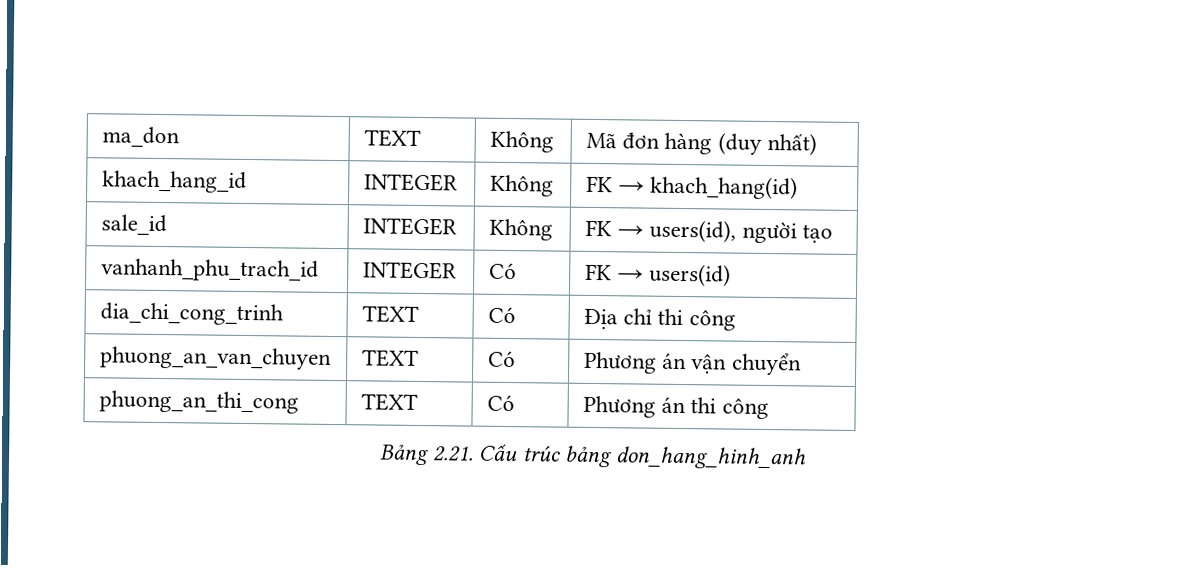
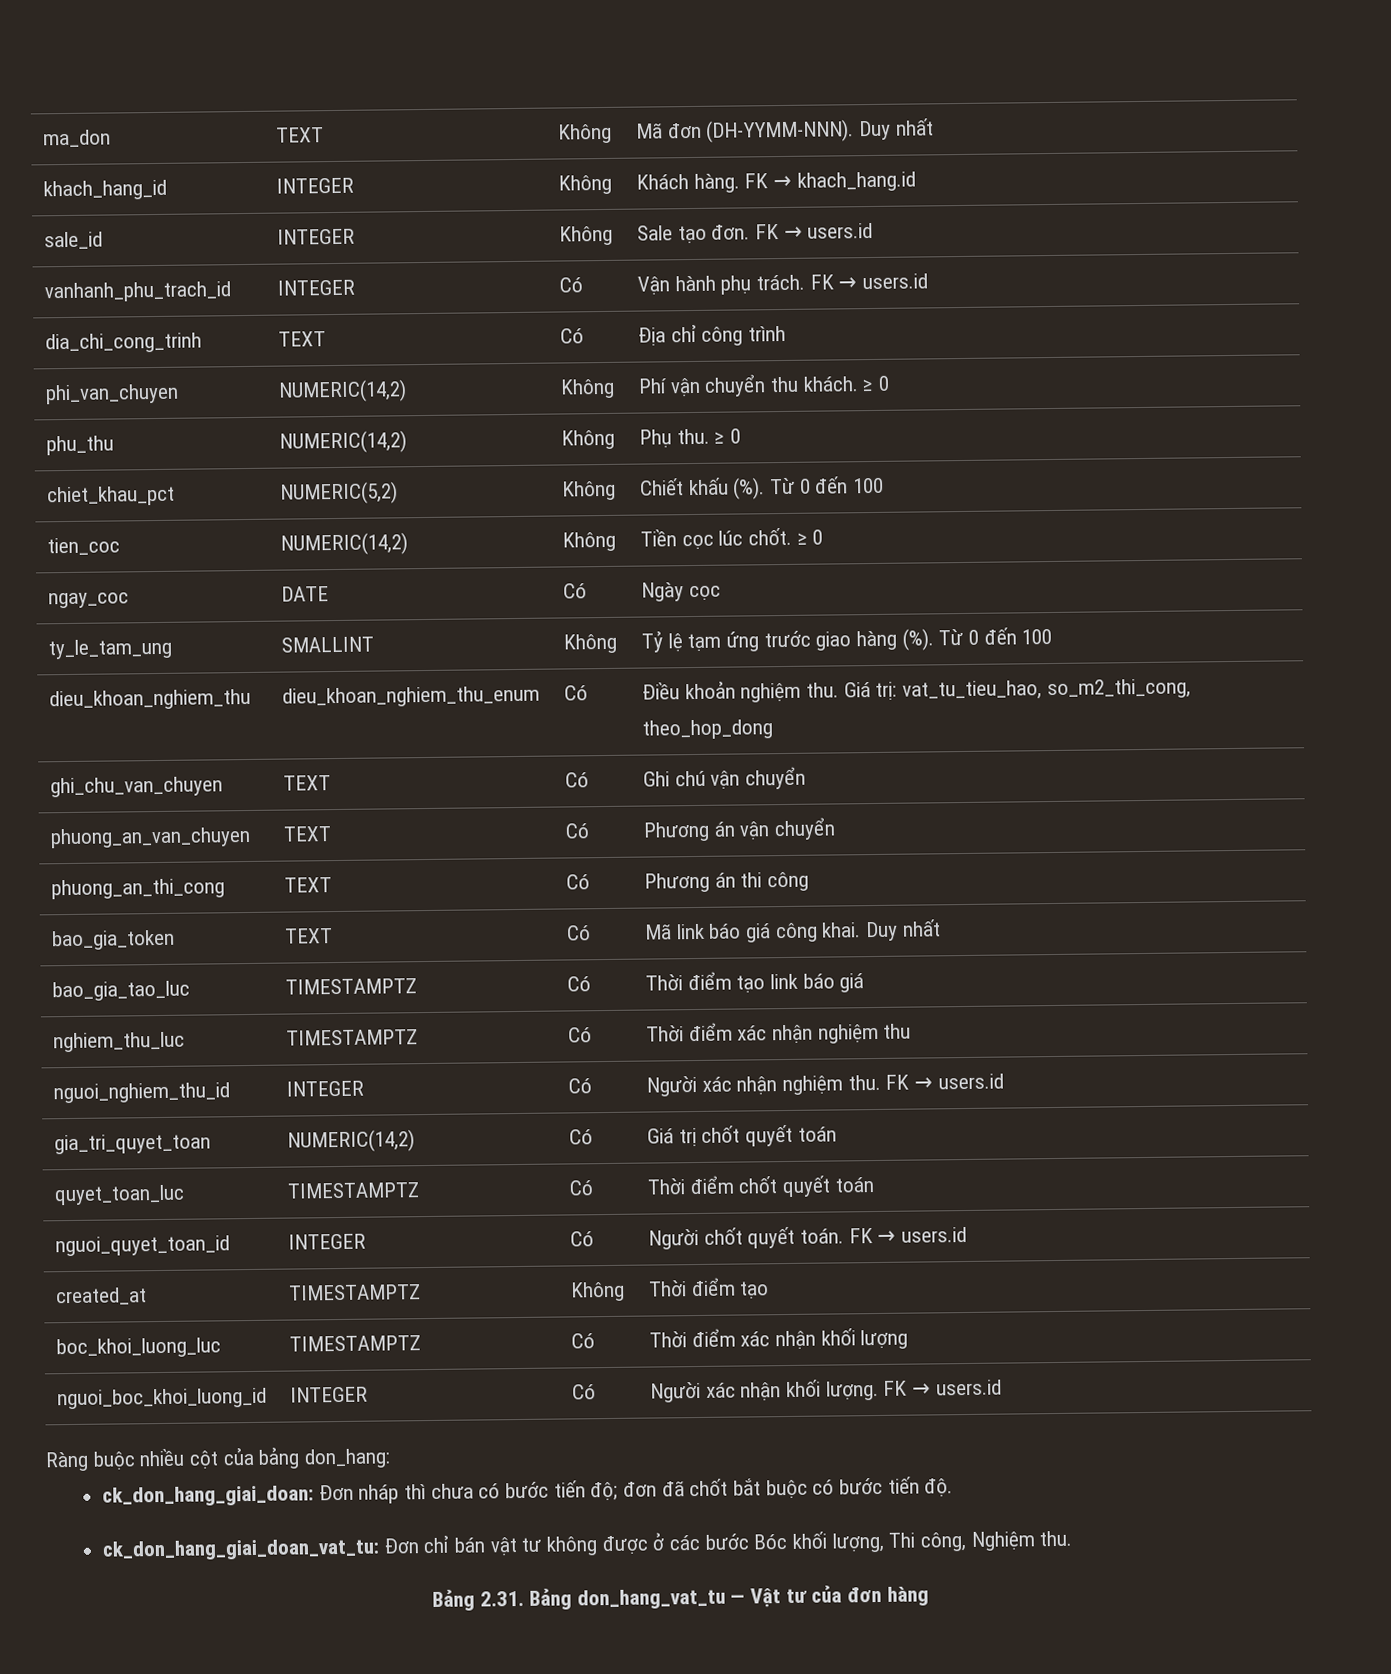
- ma_don | TEXT | Không | Mã đơn hàng (duy nhất)
+ ma_don | TEXT | Không | Mã đơn (DH-YYMM-NNN). Duy nhất
- khach_hang_id | INTEGER | Không | FK → khach_hang(id)
+ khach_hang_id | INTEGER | Không | Khách hàng. FK → khach_hang.id
- sale_id | INTEGER | Không | FK → users(id), người tạo
+ sale_id | INTEGER | Không | Sale tạo đơn. FK → users.id
- vanhanh_phu_trach_id | INTEGER | Có | FK → users(id)
+ vanhanh_phu_trach_id | INTEGER | Có | Vận hành phụ trách. FK → users.id
- dia_chi_cong_trinh | TEXT | Có | Địa chỉ thi công
+ dia_chi_cong_trinh | TEXT | Có | Địa chỉ công trình
+ phi_van_chuyen | NUMERIC(14,2) | Không | Phí vận chuyển thu khách. ≥ 0
+ phu_thu | NUMERIC(14,2) | Không | Phụ thu. ≥ 0
+ chiet_khau_pct | NUMERIC(5,2) | Không | Chiết khấu (%). Từ 0 đến 100
+ tien_coc | NUMERIC(14,2) | Không | Tiền cọc lúc chốt. ≥ 0
+ ngay_coc | DATE | Có | Ngày cọc
+ ty_le_tam_ung | SMALLINT | Không | Tỷ lệ tạm ứng trước giao hàng (%). Từ 0 đến 100
+ dieu_khoan_nghiem_thu | dieu_khoan_nghiem_thu_enum | Có | Điều khoản nghiệm thu. Giá trị: vat_tu_tieu_hao, so_m2_thi_cong, theo_hop_dong
+ ghi_chu_van_chuyen | TEXT | Có | Ghi chú vận chuyển
- Bảng 2.21. Cấu trúc bảng don_hang_hinh_anh
+ bao_gia_token | TEXT | Có | Mã link báo giá công khai. Duy nhất
+ bao_gia_tao_luc | TIMESTAMPTZ | Có | Thời điểm tạo link báo giá
+ nghiem_thu_luc | TIMESTAMPTZ | Có | Thời điểm xác nhận nghiệm thu
+ nguoi_nghiem_thu_id | INTEGER | Có | Người xác nhận nghiệm thu. FK → users.id
+ gia_tri_quyet_toan | NUMERIC(14,2) | Có | Giá trị chốt quyết toán
+ quyet_toan_luc | TIMESTAMPTZ | Có | Thời điểm chốt quyết toán
+ nguoi_quyet_toan_id | INTEGER | Có | Người chốt quyết toán. FK → users.id
+ created_at | TIMESTAMPTZ | Không | Thời điểm tạo
+ boc_khoi_luong_luc | TIMESTAMPTZ | Có | Thời điểm xác nhận khối lượng
+ nguoi_boc_khoi_luong_id | INTEGER | Có | Người xác nhận khối lượng. FK → users.id
+ Ràng buộc nhiều cột của bảng don_hang:
+ ck_don_hang_giai_doan: Đơn nháp thì chưa có bước tiến độ; đơn đã chốt bắt buộc có bước tiến độ.
+ ck_don_hang_giai_doan_vat_tu: Đơn chỉ bán vật tư không được ở các bước Bóc khối lượng, Thi công, Nghiệm thu.
+ Bảng 2.31. Bảng don_hang_vat_tu — Vật tư của đơn hàng

